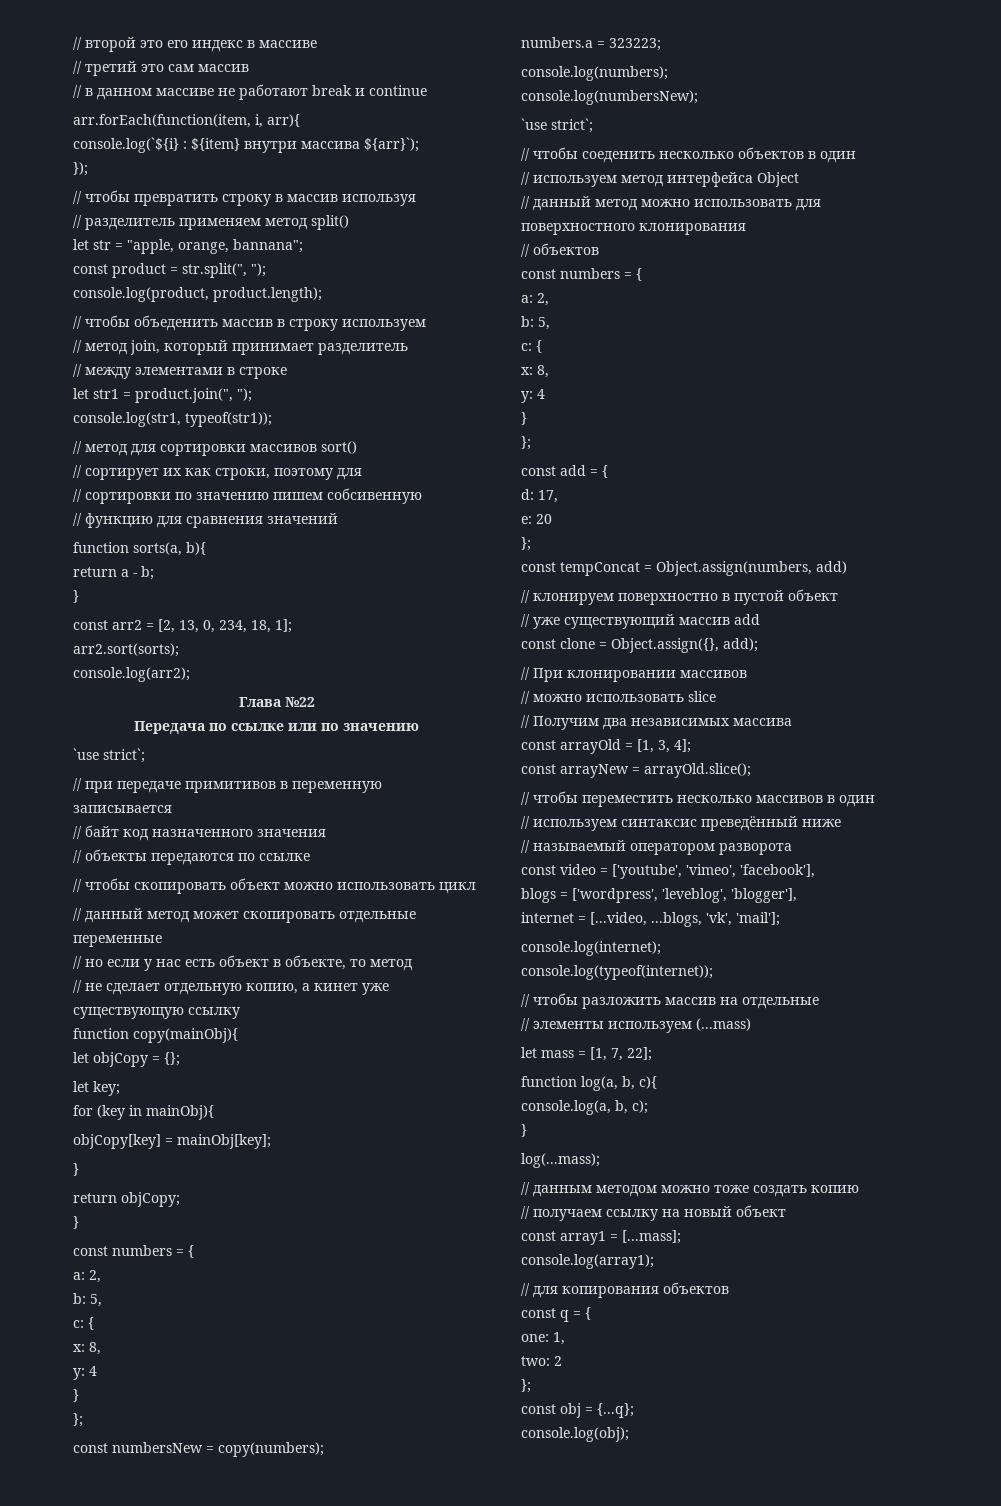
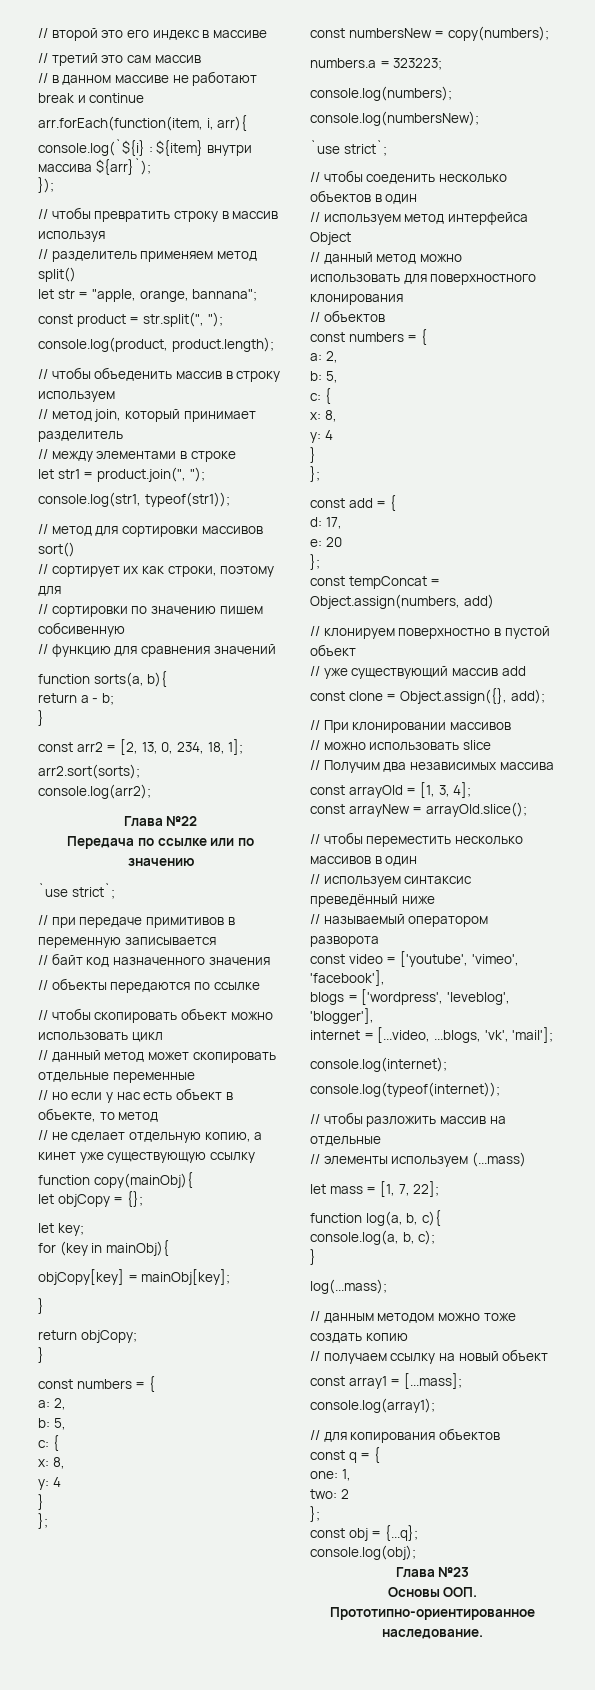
+ Глава №23
+ Основы ООП. Прототипно-ориентированное наследование.

